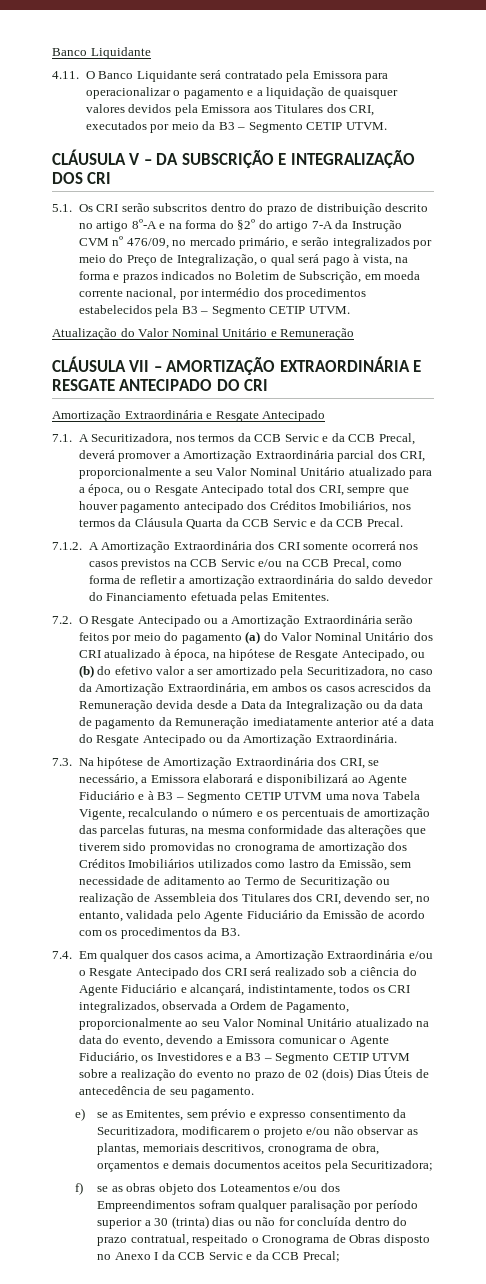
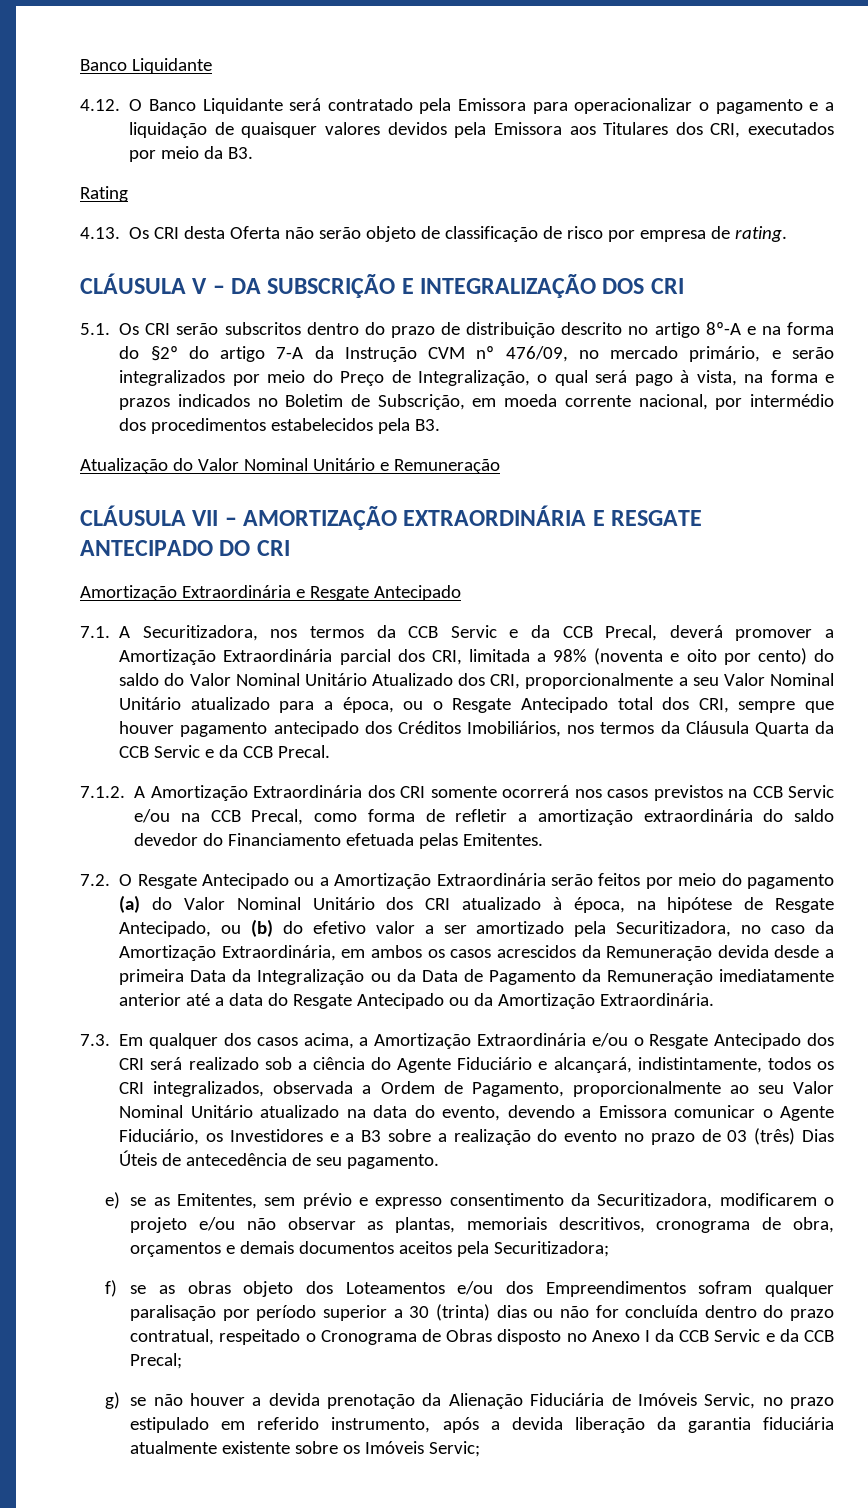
- 4.11. O Banco Liquidante será contratado pela Emissora para operacionalizar o pagamento e a liquidação de quaisquer valores devidos pela Emissora aos Titulares dos CRI, executados por meio da B3 – Segmento CETIP UTVM.
+ 4.12. O Banco Liquidante será contratado pela Emissora para operacionalizar o pagamento e a liquidação de quaisquer valores devidos pela Emissora aos Titulares dos CRI, executados por meio da B3.
+ Rating
+ 4.13. Os CRI desta Oferta não serão objeto de classificação de risco por empresa de rating.
- 5.1. Os CRI serão subscritos dentro do prazo de distribuição descrito no artigo 8º-A e na forma do §2º do artigo 7-A da Instrução CVM nº 476/09, no mercado primário, e serão integralizados por meio do Preço de Integralização, o qual será pago à vista, na forma e prazos indicados no Boletim de Subscrição, em moeda corrente nacional, por intermédio dos procedimentos estabelecidos pela B3 – Segmento CETIP UTVM.
+ 5.1. Os CRI serão subscritos dentro do prazo de distribuição descrito no artigo 8º-A e na forma do §2º do artigo 7-A da Instrução CVM nº 476/09, no mercado primário, e serão integralizados por meio do Preço de Integralização, o qual será pago à vista, na forma e prazos indicados no Boletim de Subscrição, em moeda corrente nacional, por intermédio dos procedimentos estabelecidos pela B3.
- 7.1. A Securitizadora, nos termos da CCB Servic e da CCB Precal, deverá promover a Amortização Extraordinária parcial dos CRI, proporcionalmente a seu Valor Nominal Unitário atualizado para a época, ou o Resgate Antecipado total dos CRI, sempre que houver pagamento antecipado dos Créditos Imobiliários, nos termos da Cláusula Quarta da CCB Servic e da CCB Precal.
+ 7.1. A Securitizadora, nos termos da CCB Servic e da CCB Precal, deverá promover a Amortização Extraordinária parcial dos CRI, limitada a 98% (noventa e oito por cento) do saldo do Valor Nominal Unitário Atualizado dos CRI, proporcionalmente a seu Valor Nominal Unitário atualizado para a época, ou o Resgate Antecipado total dos CRI, sempre que houver pagamento antecipado dos Créditos Imobiliários, nos termos da Cláusula Quarta da CCB Servic e da CCB Precal.
- 7.2. O Resgate Antecipado ou a Amortização Extraordinária serão feitos por meio do pagamento (a) do Valor Nominal Unitário dos CRI atualizado à época, na hipótese de Resgate Antecipado, ou (b) do efetivo valor a ser amortizado pela Securitizadora, no caso da Amortização Extraordinária, em ambos os casos acrescidos da Remuneração devida desde a Data da Integralização ou da data de pagamento da Remuneração imediatamente anterior até a data do Resgate Antecipado ou da Amortização Extraordinária.
+ 7.2. O Resgate Antecipado ou a Amortização Extraordinária serão feitos por meio do pagamento (a) do Valor Nominal Unitário dos CRI atualizado à época, na hipótese de Resgate Antecipado, ou (b) do efetivo valor a ser amortizado pela Securitizadora, no caso da Amortização Extraordinária, em ambos os casos acrescidos da Remuneração devida desde a primeira Data da Integralização ou da Data de Pagamento da Remuneração imediatamente anterior até a data do Resgate Antecipado ou da Amortização Extraordinária.
- 7.3. Na hipótese de Amortização Extraordinária dos CRI, se necessário, a Emissora elaborará e disponibilizará ao Agente Fiduciário e à B3 – Segmento CETIP UTVM uma nova Tabela Vigente, recalculando o número e os percentuais de amortização das parcelas futuras, na mesma conformidade das alterações que tiverem sido promovidas no cronograma de amortização dos Créditos Imobiliários utilizados como lastro da Emissão, sem necessidade de aditamento ao Termo de Securitização ou realização de Assembleia dos Titulares dos CRI, devendo ser, no entanto, validada pelo Agente Fiduciário da Emissão de acordo com os procedimentos da B3.
- 7.4. Em qualquer dos casos acima, a Amortização Extraordinária e/ou o Resgate Antecipado dos CRI será realizado sob a ciência do Agente Fiduciário e alcançará, indistintamente, todos os CRI integralizados, observada a Ordem de Pagamento, proporcionalmente ao seu Valor Nominal Unitário atualizado na data do evento, devendo a Emissora comunicar o Agente Fiduciário, os Investidores e a B3 – Segmento CETIP UTVM sobre a realização do evento no prazo de 02 (dois) Dias Úteis de antecedência de seu pagamento.
+ 7.3. Em qualquer dos casos acima, a Amortização Extraordinária e/ou o Resgate Antecipado dos CRI será realizado sob a ciência do Agente Fiduciário e alcançará, indistintamente, todos os CRI integralizados, observada a Ordem de Pagamento, proporcionalmente ao seu Valor Nominal Unitário atualizado na data do evento, devendo a Emissora comunicar o Agente Fiduciário, os Investidores e a B3 sobre a realização do evento no prazo de 03 (três) Dias Úteis de antecedência de seu pagamento.
+ g) se não houver a devida prenotação da Alienação Fiduciária de Imóveis Servic, no prazo estipulado em referido instrumento, após a devida liberação da garantia fiduciária atualmente existente sobre os Imóveis Servic;

